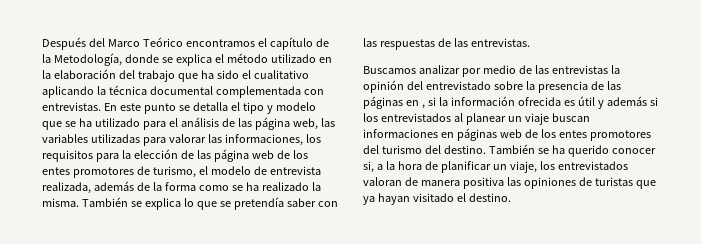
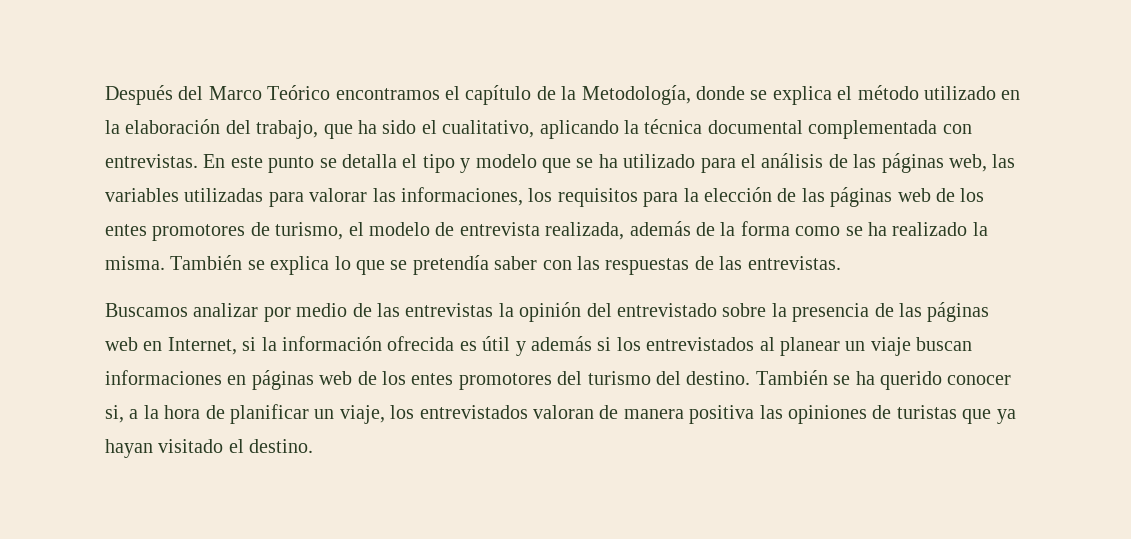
- Después del Marco Teórico encontramos el capítulo de la Metodología, donde se explica el método utilizado en la elaboración del trabajo que ha sido el cualitativo aplicando la técnica documental complementada con entrevistas.
+ Después del Marco Teórico encontramos el capítulo de la Metodología, donde se explica el método utilizado en la elaboración del trabajo, que ha sido el cualitativo, aplicando la técnica documental complementada con entrevistas.
- En este punto se detalla el tipo y modelo que se ha utilizado para el análisis de las página web, las variables utilizadas para valorar las informaciones, los requisitos para la elección de las página web de los entes promotores de turismo, el modelo de entrevista realizada, además de la forma como se ha realizado la misma.
+ En este punto se detalla el tipo y modelo que se ha utilizado para el análisis de las páginas web, las variables utilizadas para valorar las informaciones, los requisitos para la elección de las páginas web de los entes promotores de turismo, el modelo de entrevista realizada, además de la forma como se ha realizado la misma.
- Buscamos analizar por medio de las entrevistas la opinión del entrevistado sobre la presencia de las páginas en , si la información ofrecida es útil y además si los entrevistados al planear un viaje buscan informaciones en páginas web de los entes promotores del turismo del destino.
+ Buscamos analizar por medio de las entrevistas la opinión del entrevistado sobre la presencia de las páginas web en Internet, si la información ofrecida es útil y además si los entrevistados al planear un viaje buscan informaciones en páginas web de los entes promotores del turismo del destino.

